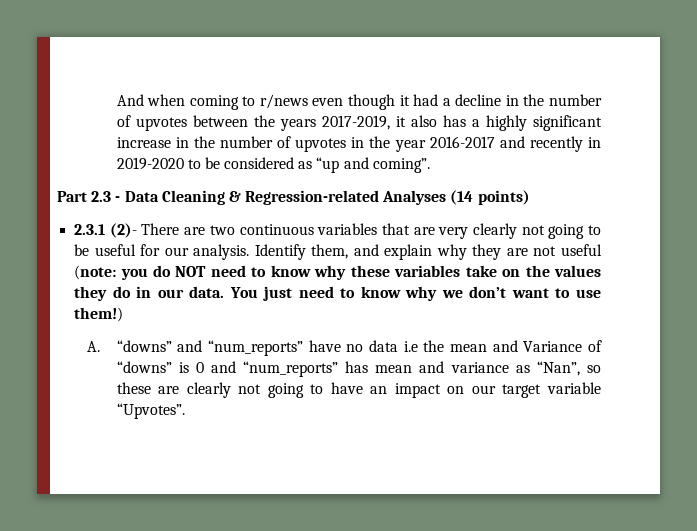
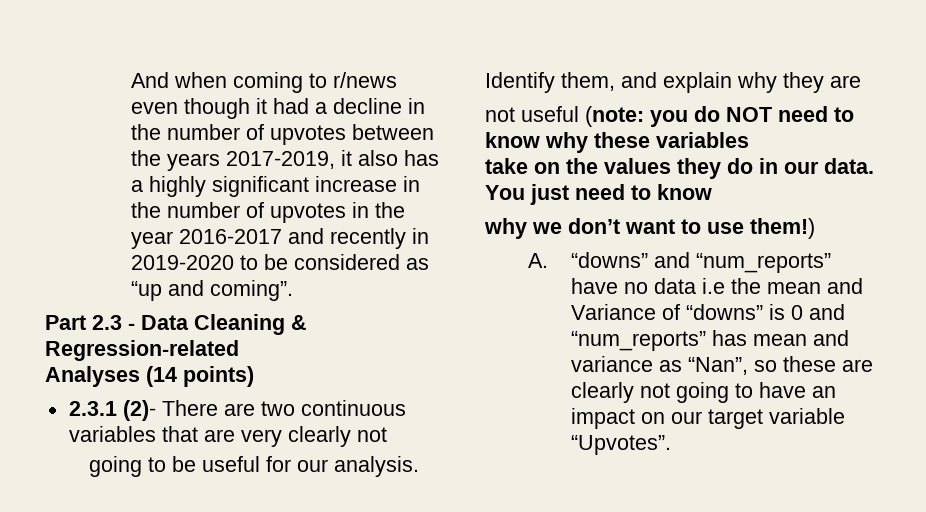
- Part 2.3 - Data Cleaning & Regression-related Analyses (14 points)
+ Part 2.3 - Data Cleaning & Regression-related
+ Analyses (14 points)
- 2.3.1 (2)- There are two continuous variables that are very clearly not going to be useful for our analysis.
+ 2.3.1 (2)- There are two continuous variables that are very clearly not
+ going to be useful for our analysis.
- Identify them, and explain why they are not useful (note: you do NOT need to know why these variables take on the values they do in our data.
+ Identify them, and explain why they are
+ not useful (note: you do NOT need to know why these variables
+ take on the values they do in our data.
- You just need to know why we don’t want to use them!)
+ You just need to know
+ why we don’t want to use them!)

